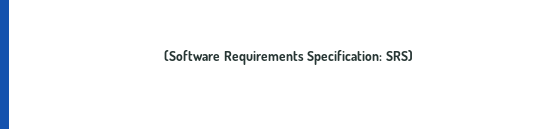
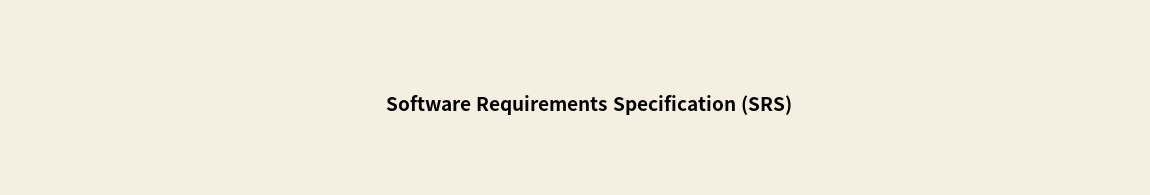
- (Software Requirements Specification: SRS)
+ Software Requirements Specification (SRS)

